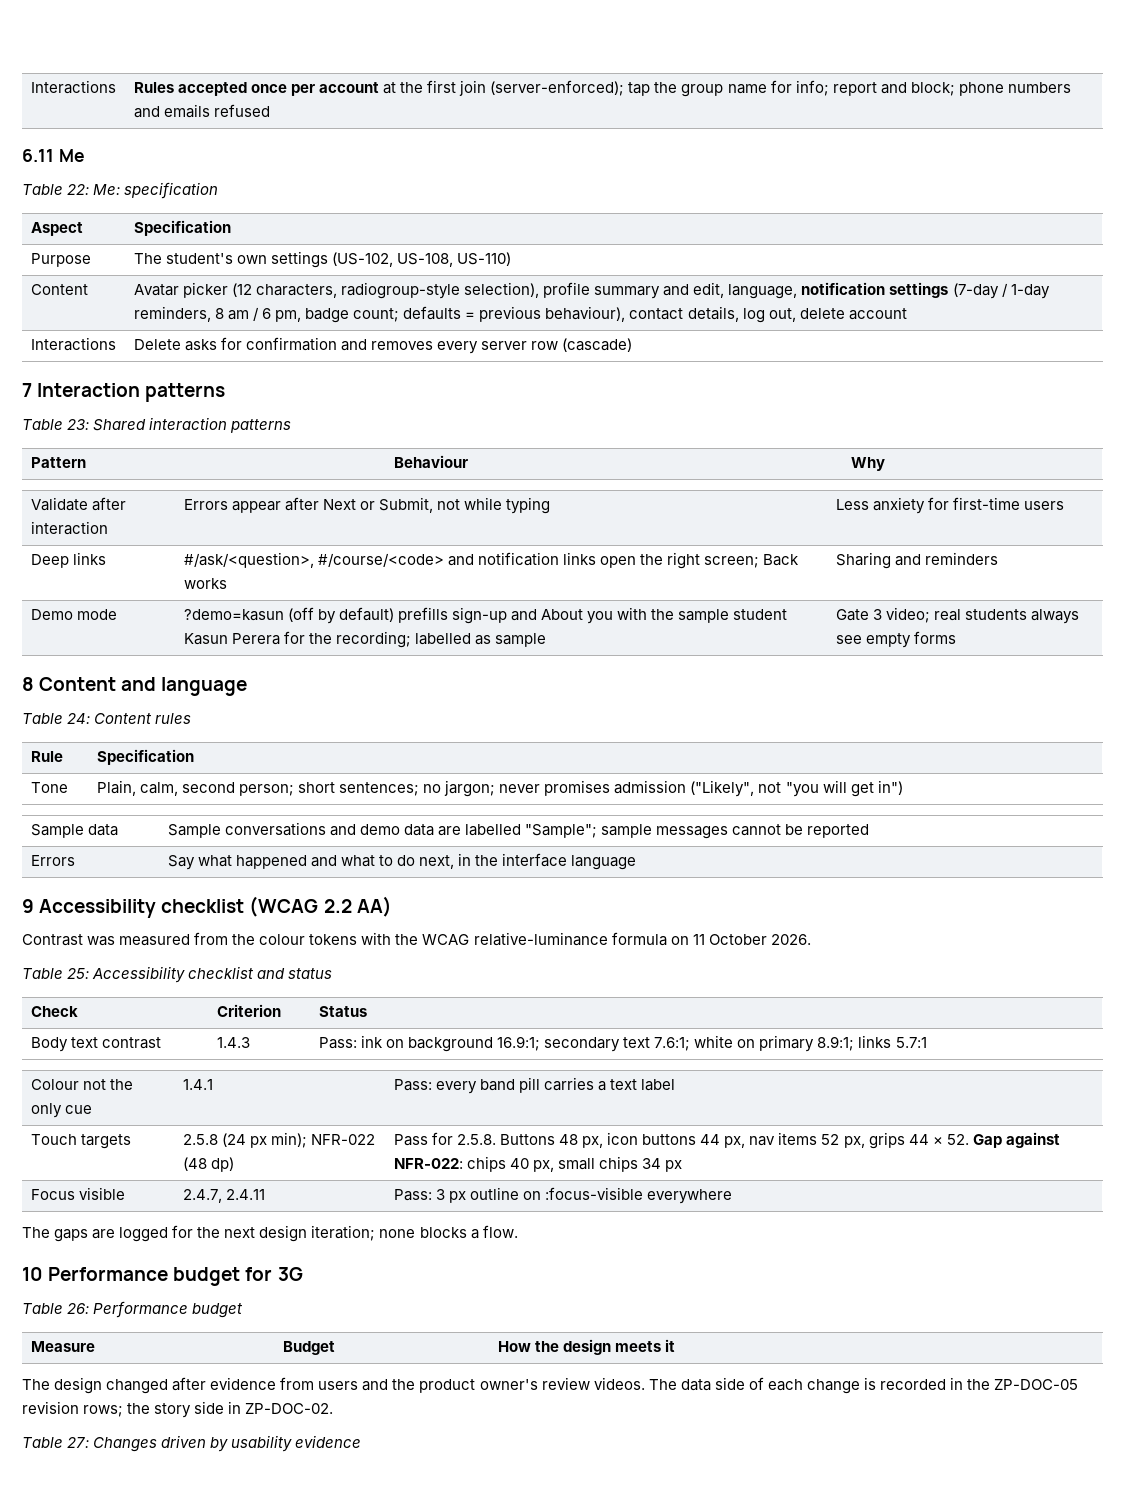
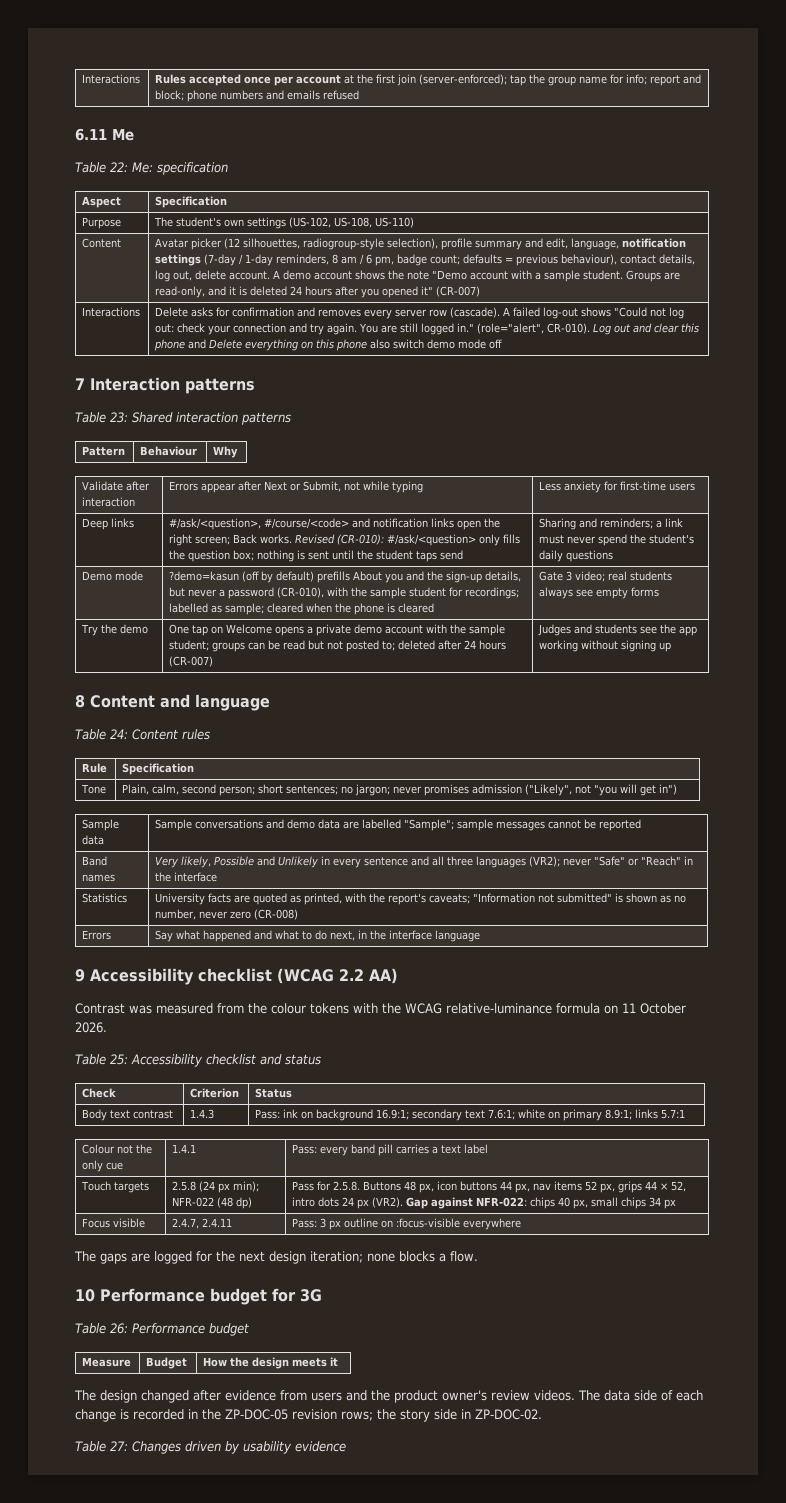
- Avatar picker (12 characters, radiogroup-style selection), profile summary and edit, language, notification settings (7-day / 1-day reminders, 8 am / 6 pm, badge count; defaults = previous behaviour), contact details, log out, delete account
+ Avatar picker (12 silhouettes, radiogroup-style selection), profile summary and edit, language, notification settings (7-day / 1-day reminders, 8 am / 6 pm, badge count; defaults = previous behaviour), contact details, log out, delete account. A demo account shows the note "Demo account with a sample student. Groups are read-only, and it is deleted 24 hours after you opened it" (CR-007)
- Delete asks for confirmation and removes every server row (cascade)
+ Delete asks for confirmation and removes every server row (cascade). A failed log-out shows "Could not log out: check your connection and try again. You are still logged in." (role="alert", CR-010). Log out and clear this phone and Delete everything on this phone also switch demo mode off
- #/ask/<question>, #/course/<code> and notification links open the right screen; Back works | Sharing and reminders
+ #/ask/<question>, #/course/<code> and notification links open the right screen; Back works. Revised (CR-010): #/ask/<question> only fills the question box; nothing is sent until the student taps send | Sharing and reminders; a link must never spend the student's daily questions
- ?demo=kasun (off by default) prefills sign-up and About you with the sample student Kasun Perera for the recording; labelled as sample
+ ?demo=kasun (off by default) prefills About you and the sign-up details, but never a password (CR-010), with the sample student for recordings; labelled as sample; cleared when the phone is cleared
+ Try the demo | One tap on Welcome opens a private demo account with the sample student; groups can be read but not posted to; deleted after 24 hours (CR-007) | Judges and students see the app working without signing up
+ Band names | Very likely, Possible and Unlikely in every sentence and all three languages (VR2); never "Safe" or "Reach" in the interface
+ Statistics | University facts are quoted as printed, with the report's caveats; "Information not submitted" is shown as no number, never zero (CR-008)
- Pass for 2.5.8. Buttons 48 px, icon buttons 44 px, nav items 52 px, grips 44 × 52. Gap against NFR-022: chips 40 px, small chips 34 px
+ Pass for 2.5.8. Buttons 48 px, icon buttons 44 px, nav items 52 px, grips 44 × 52, intro dots 24 px (VR2). Gap against NFR-022: chips 40 px, small chips 34 px

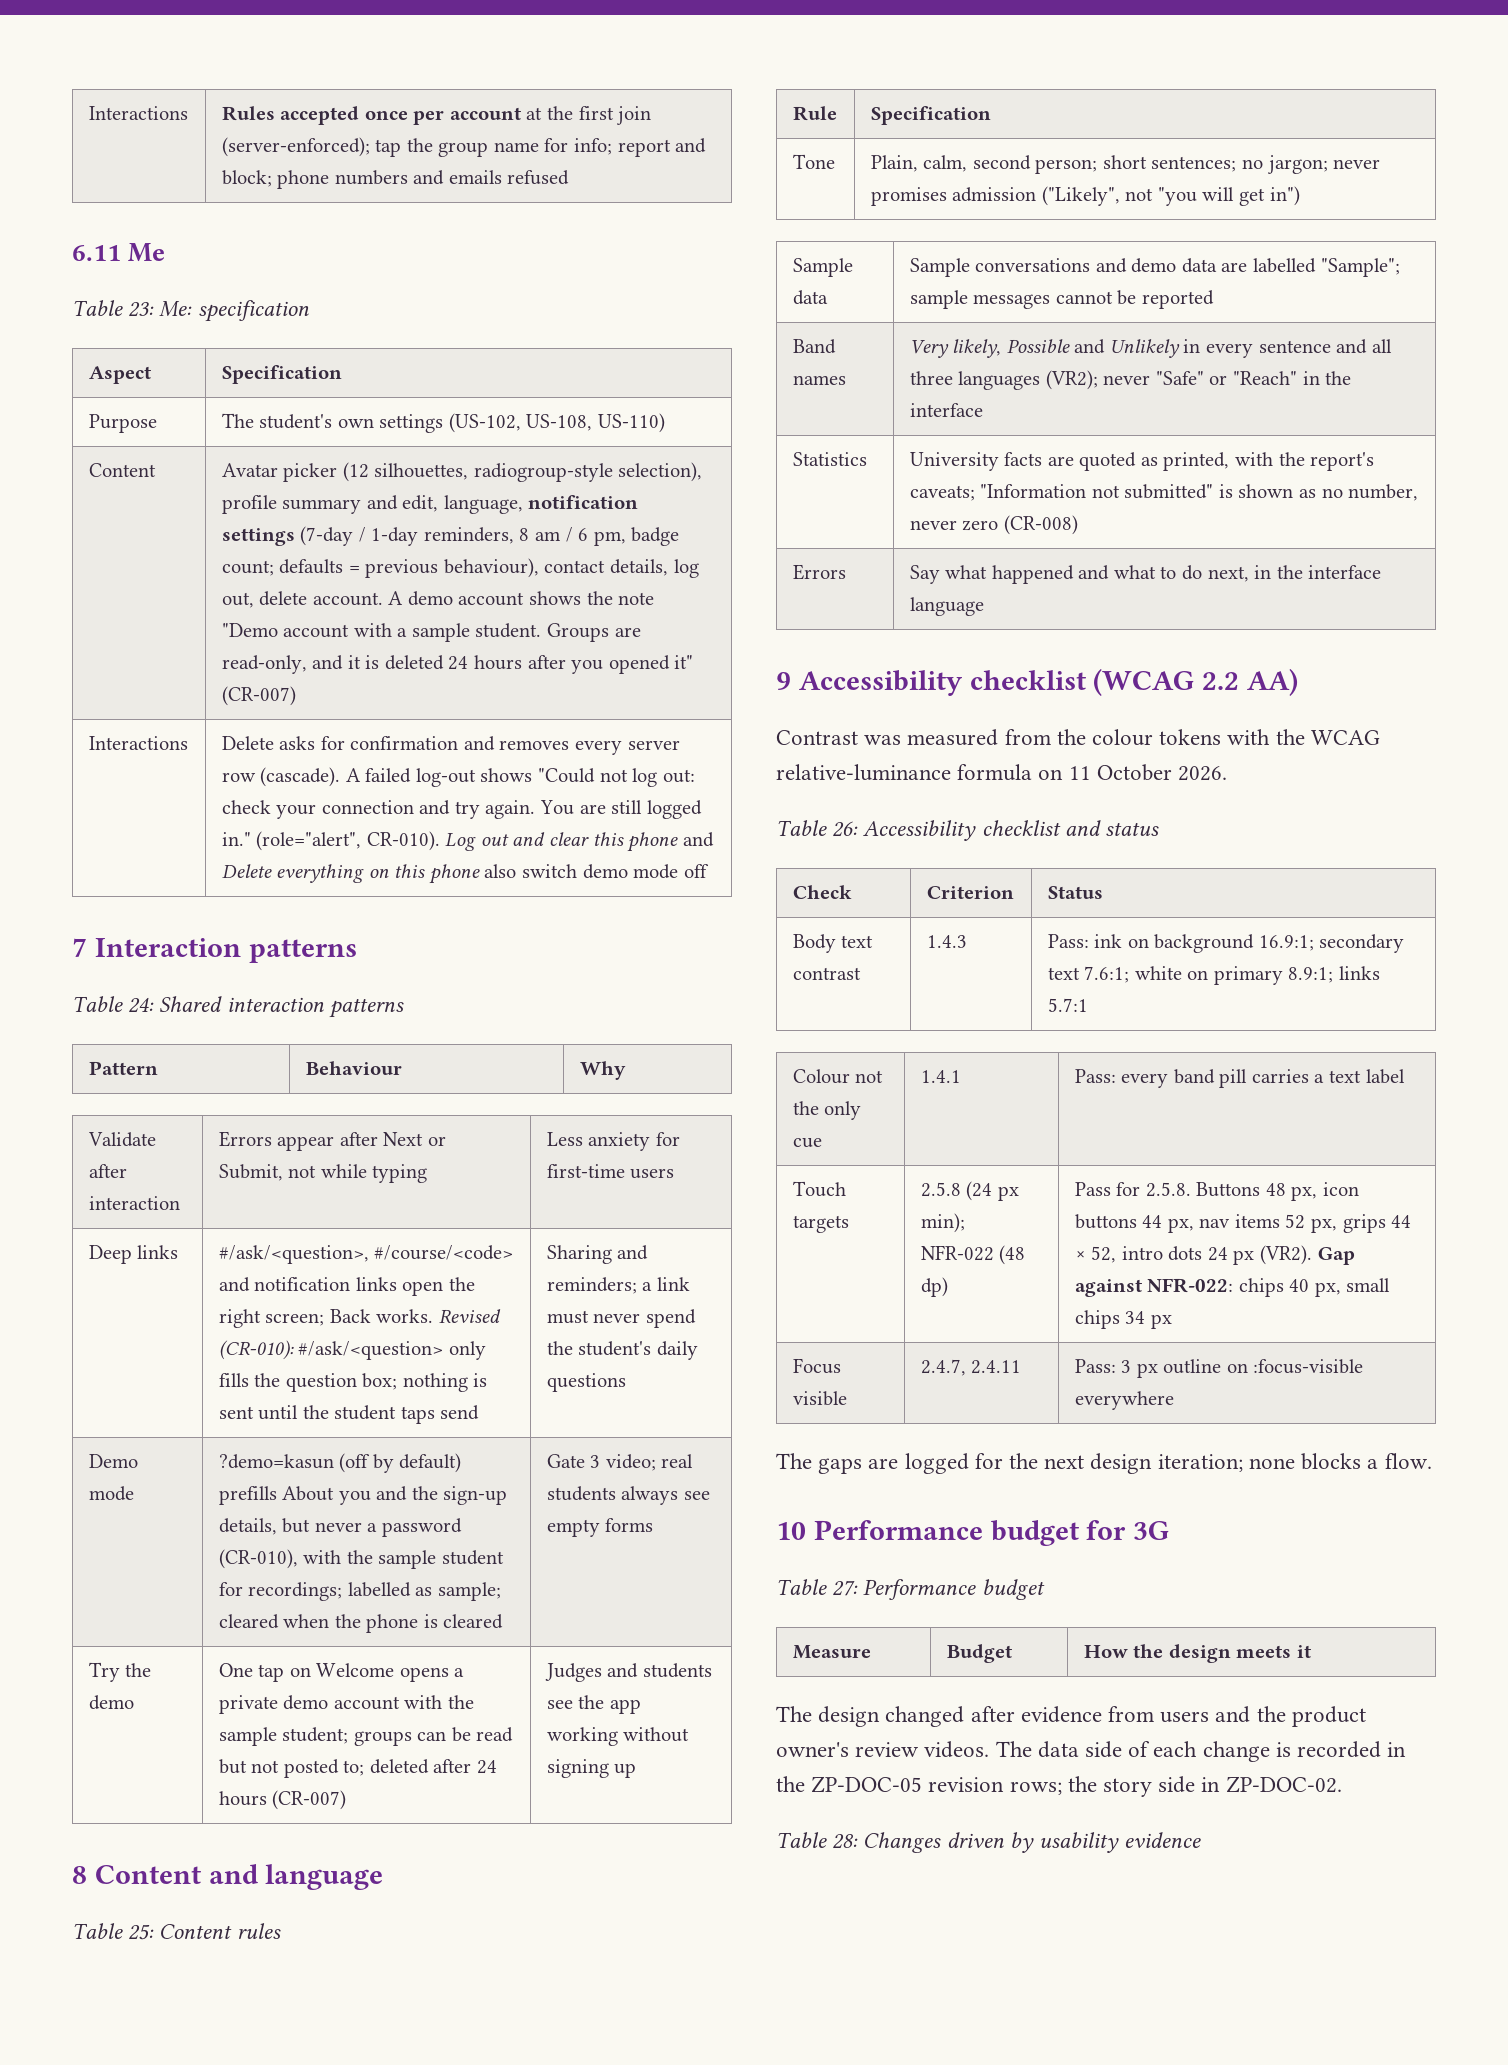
- Table 22: Me: specification
+ Table 23: Me: specification
- Table 23: Shared interaction patterns
+ Table 24: Shared interaction patterns
- Table 24: Content rules
+ Table 25: Content rules
- Table 25: Accessibility checklist and status
+ Table 26: Accessibility checklist and status
- Table 26: Performance budget
+ Table 27: Performance budget
- Table 27: Changes driven by usability evidence
+ Table 28: Changes driven by usability evidence

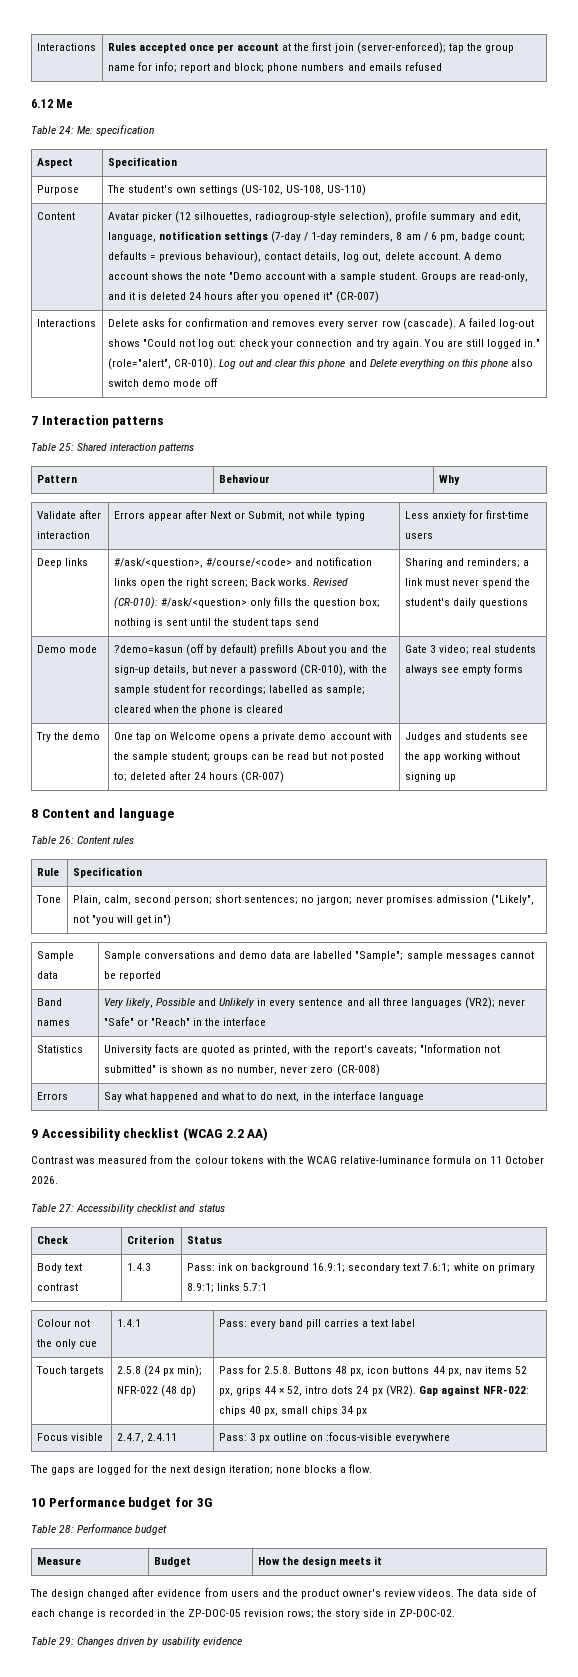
- 6.11 Me
+ 6.12 Me
- Table 23: Me: specification
+ Table 24: Me: specification
- Table 24: Shared interaction patterns
+ Table 25: Shared interaction patterns
- Table 25: Content rules
+ Table 26: Content rules
- Table 26: Accessibility checklist and status
+ Table 27: Accessibility checklist and status
- Table 27: Performance budget
+ Table 28: Performance budget
- Table 28: Changes driven by usability evidence
+ Table 29: Changes driven by usability evidence

